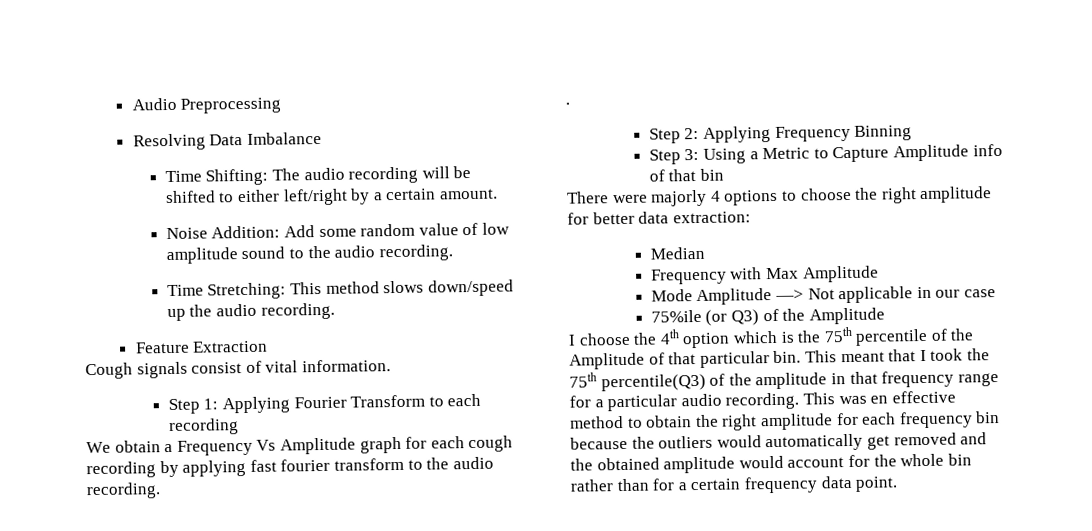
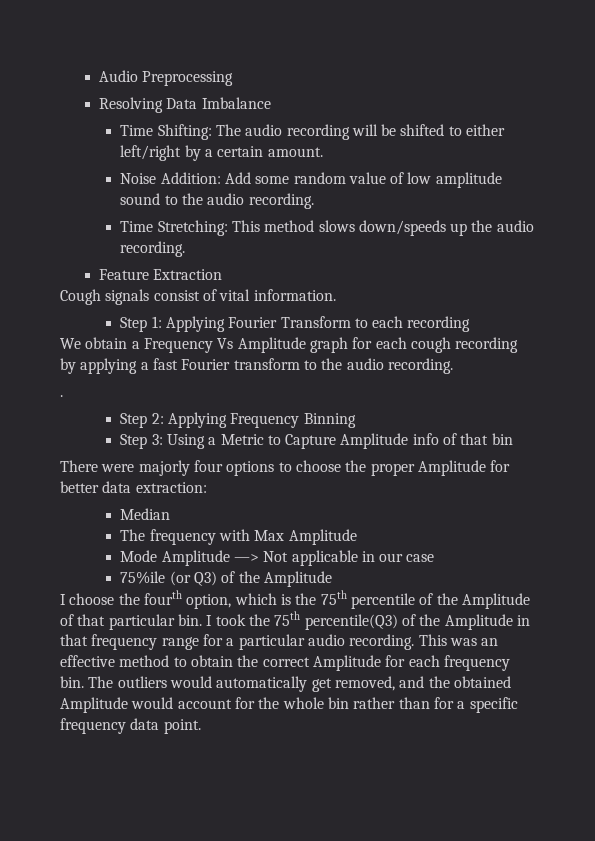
- Time Stretching: This method slows down/speed up the audio recording.
+ Time Stretching: This method slows down/speeds up the audio recording.
- We obtain a Frequency Vs Amplitude graph for each cough recording by applying fast fourier transform to the audio recording.
+ We obtain a Frequency Vs Amplitude graph for each cough recording by applying a fast Fourier transform to the audio recording.
- There were majorly 4 options to choose the right amplitude for better data extraction:
+ There were majorly four options to choose the proper Amplitude for better data extraction:
- Frequency with Max Amplitude
+ The frequency with Max Amplitude
- I choose the 4th option which is the 75th percentile of the Amplitude of that particular bin.
+ I choose the fourth option, which is the 75th percentile of the Amplitude of that particular bin.
- This meant that I took the 75th percentile(Q3) of the amplitude in that frequency range for a particular audio recording.
+ I took the 75th percentile(Q3) of the Amplitude in that frequency range for a particular audio recording.
- This was en effective method to obtain the right amplitude for each frequency bin because the outliers would automatically get removed and the obtained amplitude would account for the whole bin rather than for a certain frequency data point.
+ This was an effective method to obtain the correct Amplitude for each frequency bin. The outliers would automatically get removed, and the obtained Amplitude would account for the whole bin rather than for a specific frequency data point.

